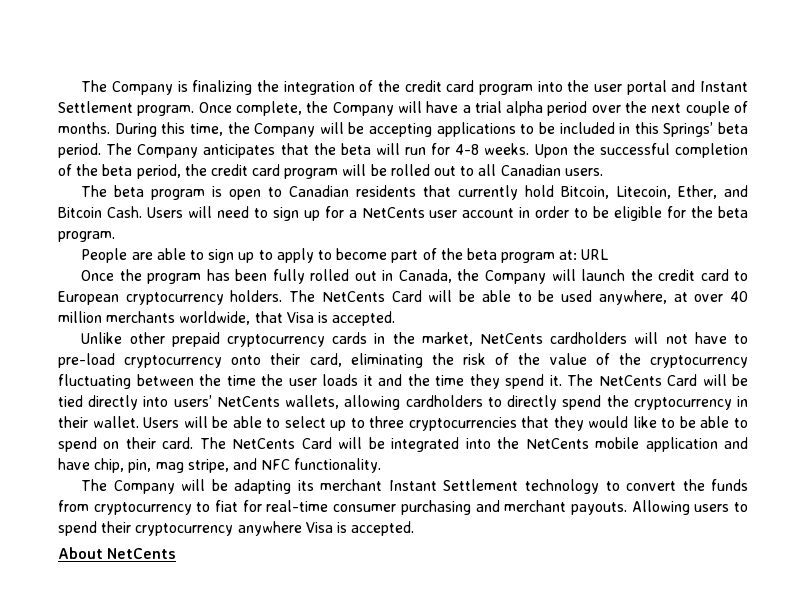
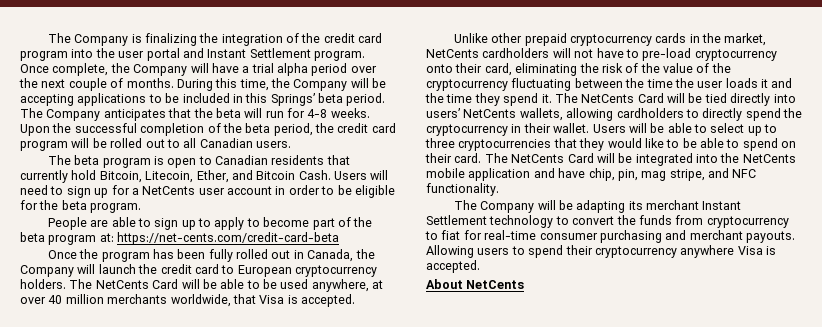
- People are able to sign up to apply to become part of the beta program at: URL
+ People are able to sign up to apply to become part of the beta program at: https://net-cents.com/credit-card-beta

